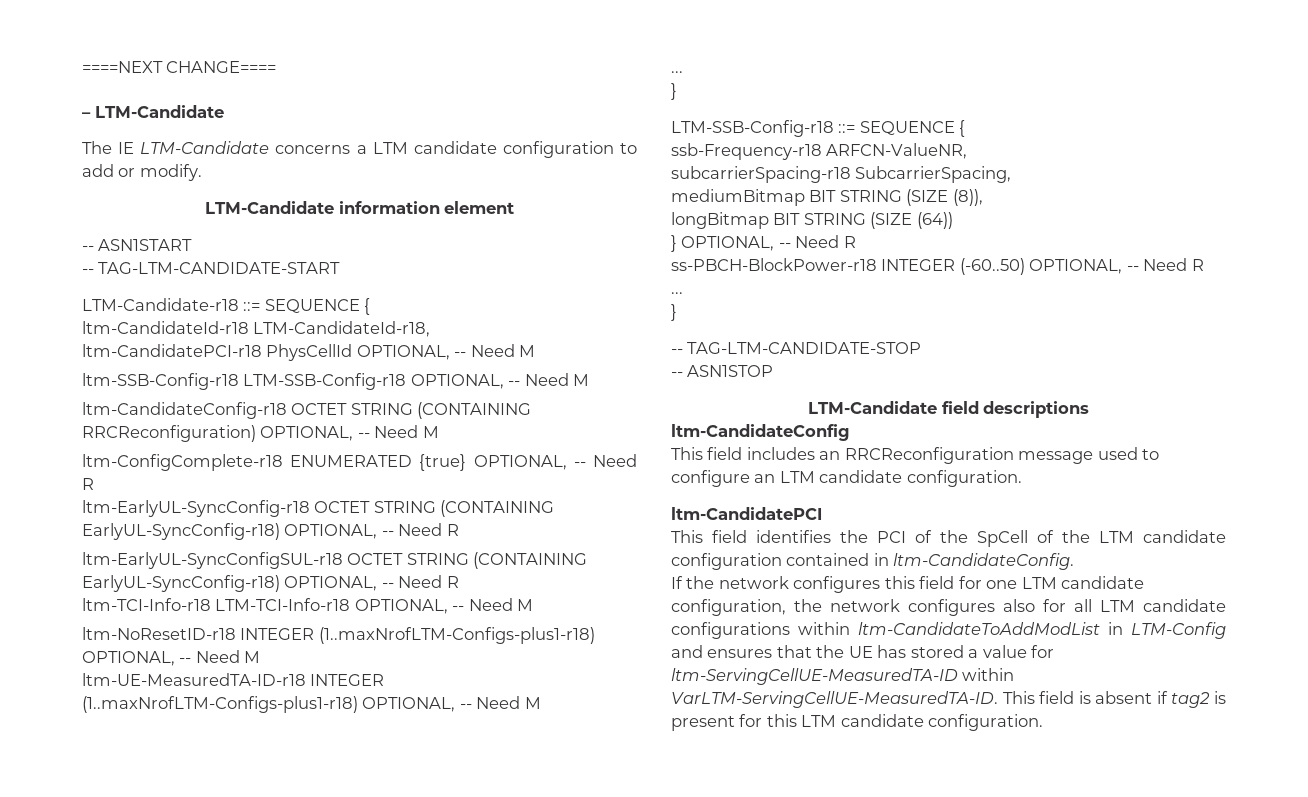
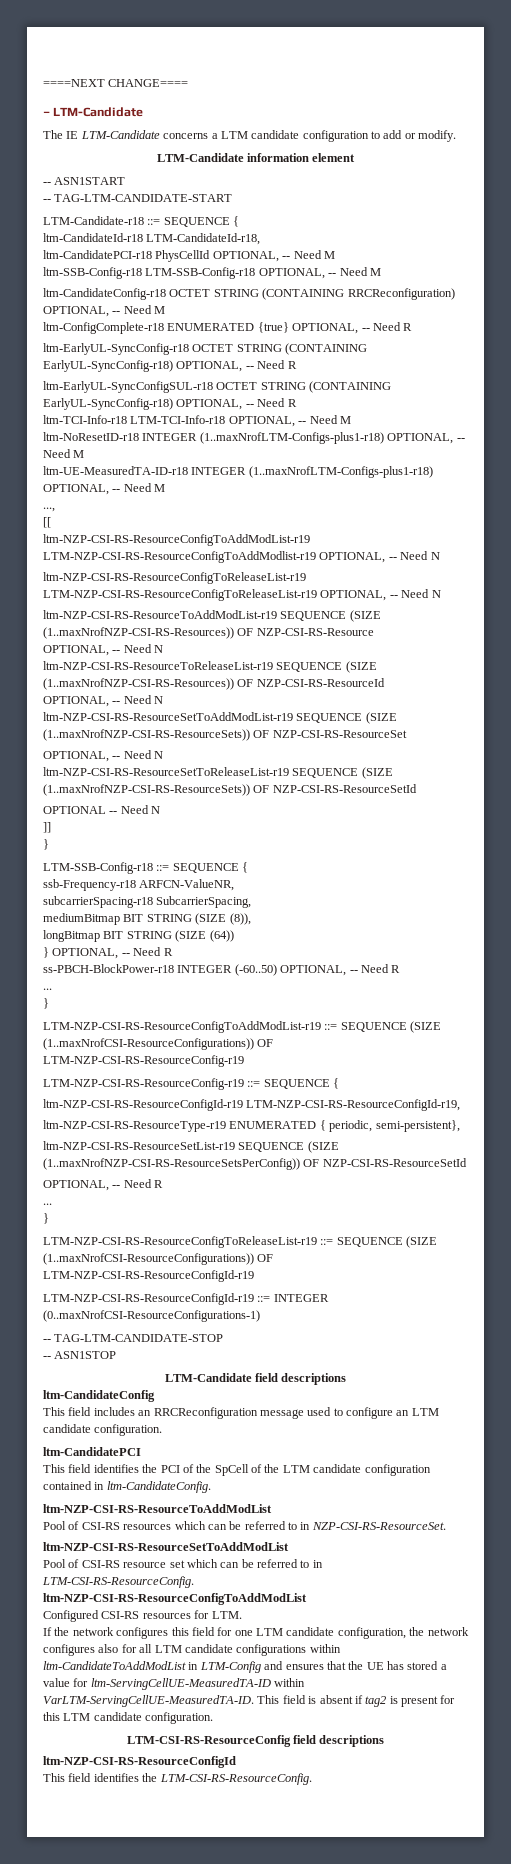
  ltm-UE-MeasuredTA-ID-r18 INTEGER (1..maxNrofLTM-Configs-plus1-r18) OPTIONAL, -- Need M
- ...
+ ...,
+ [[
+ ltm-NZP-CSI-RS-ResourceConfigToAddModList-r19 LTM-NZP-CSI-RS-ResourceConfigToAddModlist-r19 OPTIONAL, -- Need N
+ ltm-NZP-CSI-RS-ResourceConfigToReleaseList-r19 LTM-NZP-CSI-RS-ResourceConfigToReleaseList-r19 OPTIONAL, -- Need N
+ ltm-NZP-CSI-RS-ResourceToAddModList-r19 SEQUENCE (SIZE (1..maxNrofNZP-CSI-RS-Resources)) OF NZP-CSI-RS-Resource
+ OPTIONAL, -- Need N
+ ltm-NZP-CSI-RS-ResourceToReleaseList-r19 SEQUENCE (SIZE (1..maxNrofNZP-CSI-RS-Resources)) OF NZP-CSI-RS-ResourceId
+ OPTIONAL, -- Need N
+ ltm-NZP-CSI-RS-ResourceSetToAddModList-r19 SEQUENCE (SIZE (1..maxNrofNZP-CSI-RS-ResourceSets)) OF NZP-CSI-RS-ResourceSet
+ OPTIONAL, -- Need N
+ ltm-NZP-CSI-RS-ResourceSetToReleaseList-r19 SEQUENCE (SIZE (1..maxNrofNZP-CSI-RS-ResourceSets)) OF NZP-CSI-RS-ResourceSetId
+ OPTIONAL -- Need N
+ ]]
+ LTM-NZP-CSI-RS-ResourceConfigToAddModList-r19 ::= SEQUENCE (SIZE (1..maxNrofCSI-ResourceConfigurations)) OF LTM-NZP-CSI-RS-ResourceConfig-r19
+ LTM-NZP-CSI-RS-ResourceConfig-r19 ::= SEQUENCE {
+ ltm-NZP-CSI-RS-ResourceConfigId-r19 LTM-NZP-CSI-RS-ResourceConfigId-r19,
+ ltm-NZP-CSI-RS-ResourceType-r19 ENUMERATED { periodic, semi-persistent},
+ ltm-NZP-CSI-RS-ResourceSetList-r19 SEQUENCE (SIZE (1..maxNrofNZP-CSI-RS-ResourceSetsPerConfig)) OF NZP-CSI-RS-ResourceSetId
+ OPTIONAL, -- Need R
+ ...
+ }
+ LTM-NZP-CSI-RS-ResourceConfigToReleaseList-r19 ::= SEQUENCE (SIZE (1..maxNrofCSI-ResourceConfigurations)) OF LTM-NZP-CSI-RS-ResourceConfigId-r19
+ LTM-NZP-CSI-RS-ResourceConfigId-r19 ::= INTEGER (0..maxNrofCSI-ResourceConfigurations-1)
+ ltm-NZP-CSI-RS-ResourceToAddModList
+ Pool of CSI-RS resources which can be referred to in NZP-CSI-RS-ResourceSet.
+ ltm-NZP-CSI-RS-ResourceSetToAddModList
+ Pool of CSI-RS resource set which can be referred to in LTM-CSI-RS-ResourceConfig.
+ ltm-NZP-CSI-RS-ResourceConfigToAddModList
+ Configured CSI-RS resources for LTM.
+ LTM-CSI-RS-ResourceConfig field descriptions
+ ltm-NZP-CSI-RS-ResourceConfigId
+ This field identifies the LTM-CSI-RS-ResourceConfig.

